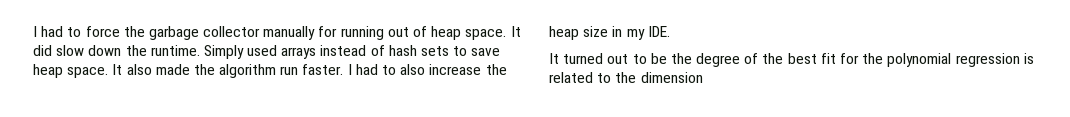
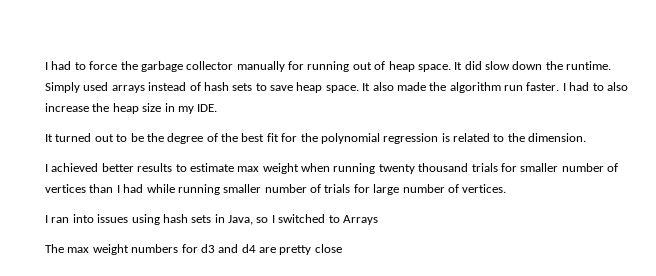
- It turned out to be the degree of the best fit for the polynomial regression is related to the dimension
+ It turned out to be the degree of the best fit for the polynomial regression is related to the dimension.
+ I achieved better results to estimate max weight when running twenty thousand trials for smaller number of vertices than I had while running smaller number of trials for large number of vertices.
+ I ran into issues using hash sets in Java, so I switched to Arrays
+ The max weight numbers for d3 and d4 are pretty close

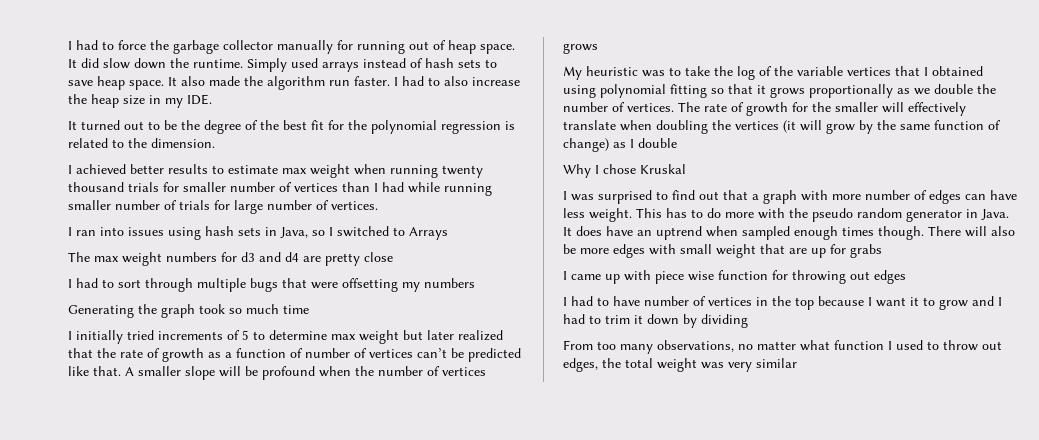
+ I had to sort through multiple bugs that were offsetting my numbers
+ Generating the graph took so much time
+ I initially tried increments of 5 to determine max weight but later realized that the rate of growth as a function of number of vertices can’t be predicted like that. A smaller slope will be profound when the number of vertices grows
+ My heuristic was to take the log of the variable vertices that I obtained using polynomial fitting so that it grows proportionally as we double the number of vertices. The rate of growth for the smaller will effectively translate when doubling the vertices (it will grow by the same function of change) as I double
+ Why I chose Kruskal
+ I was surprised to find out that a graph with more number of edges can have less weight. This has to do more with the pseudo random generator in Java. It does have an uptrend when sampled enough times though. There will also be more edges with small weight that are up for grabs
+ I came up with piece wise function for throwing out edges
+ I had to have number of vertices in the top because I want it to grow and I had to trim it down by dividing
+ From too many observations, no matter what function I used to throw out edges, the total weight was very similar

